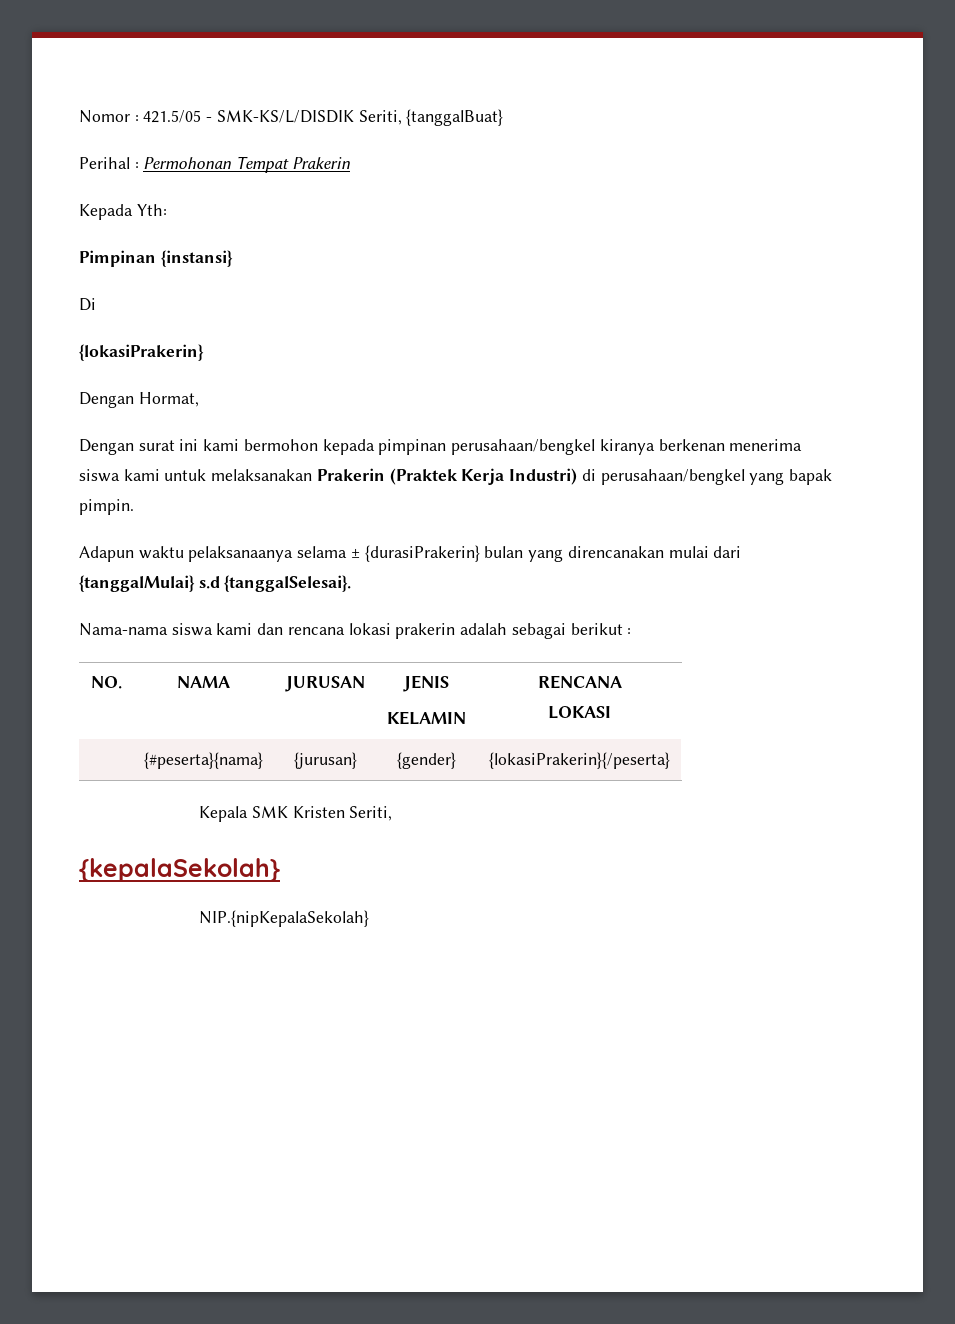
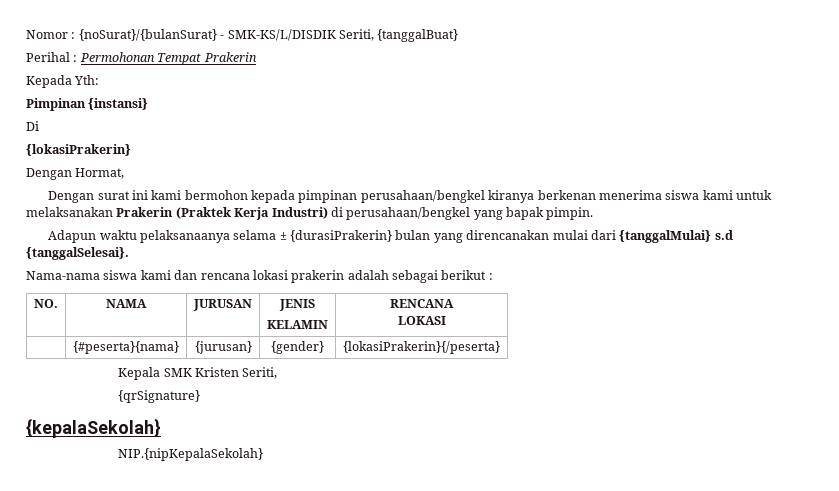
- Nomor : 421.5/05 - SMK-KS/L/DISDIK Seriti, {tanggalBuat}
+ Nomor : {noSurat}/{bulanSurat} - SMK-KS/L/DISDIK Seriti, {tanggalBuat}
+ {qrSignature}

